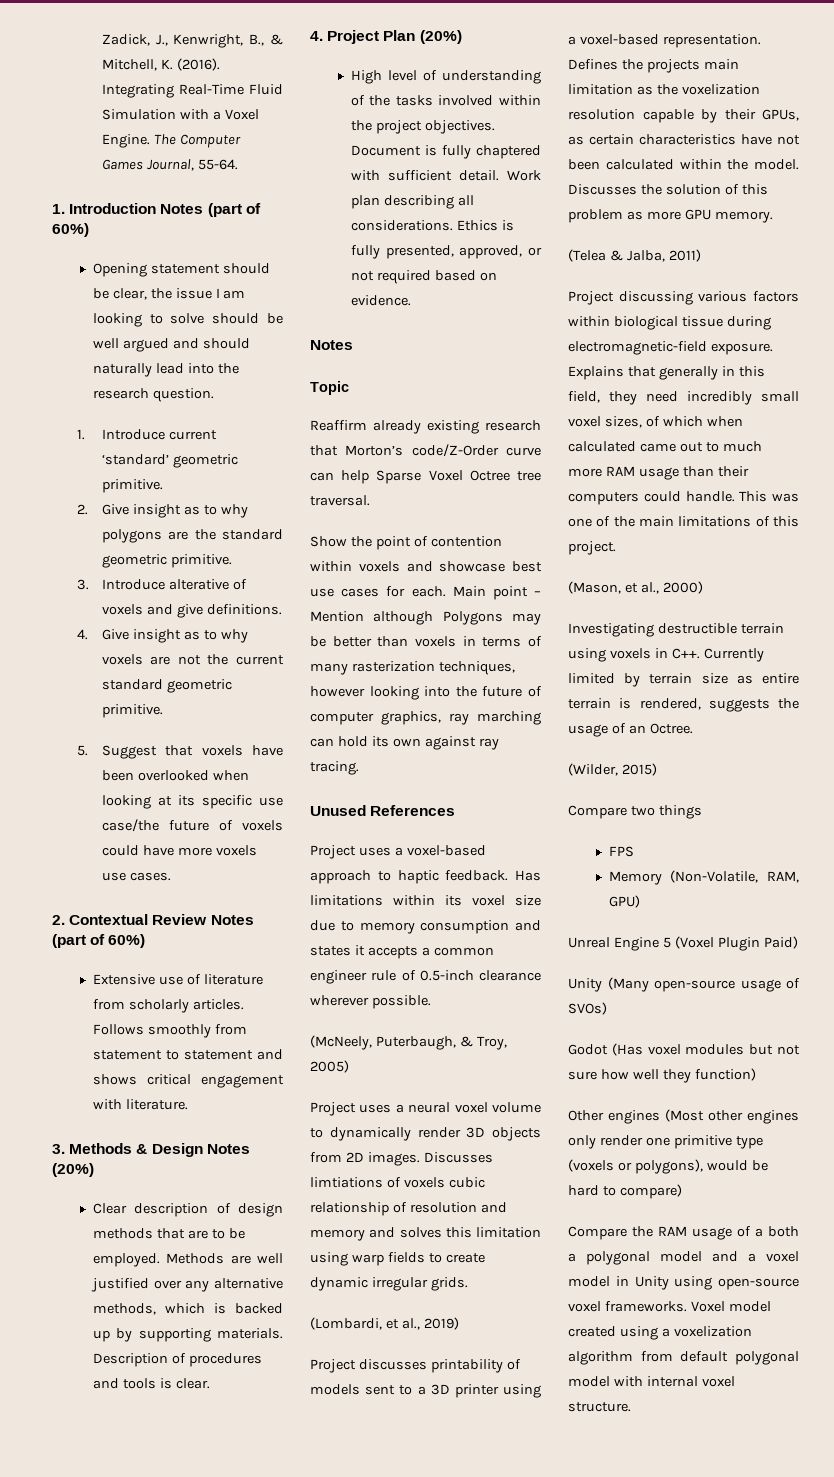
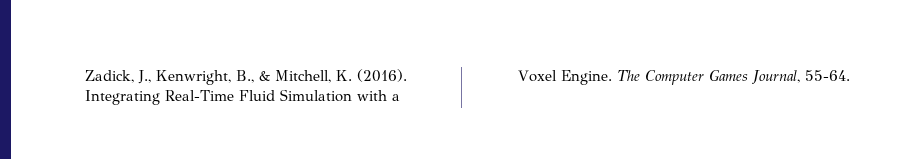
- 1. Introduction Notes (part of 60%)
- Opening statement should be clear, the issue I am looking to solve should be well argued and should naturally lead into the research question.
- 1. Introduce current ‘standard’ geometric primitive.
- 2. Give insight as to why polygons are the standard geometric primitive.
- 3. Introduce alterative of voxels and give definitions.
- 4. Give insight as to why voxels are not the current standard geometric primitive.
- 5. Suggest that voxels have been overlooked when looking at its specific use case/the future of voxels could have more voxels use cases.
- 2. Contextual Review Notes (part of 60%)
- Extensive use of literature from scholarly articles. Follows smoothly from statement to statement and shows critical engagement with literature.
- 3. Methods & Design Notes (20%)
- Clear description of design methods that are to be employed. Methods are well justified over any alternative methods, which is backed up by supporting materials. Description of procedures and tools is clear.
- 4. Project Plan (20%)
- High level of understanding of the tasks involved within the project objectives. Document is fully chaptered with sufficient detail. Work plan describing all considerations. Ethics is fully presented, approved, or not required based on evidence.
- Notes
- Topic
- Reaffirm already existing research that Morton’s code/Z-Order curve can help Sparse Voxel Octree tree traversal.
- Show the point of contention within voxels and showcase best use cases for each. Main point – Mention although Polygons may be better than voxels in terms of many rasterization techniques, however looking into the future of computer graphics, ray marching can hold its own against ray tracing.
- Unused References
- Project uses a voxel-based approach to haptic feedback. Has limitations within its voxel size due to memory consumption and states it accepts a common engineer rule of 0.5-inch clearance wherever possible.
- (McNeely, Puterbaugh, & Troy, 2005)
- Project uses a neural voxel volume to dynamically render 3D objects from 2D images. Discusses limtiations of voxels cubic relationship of resolution and memory and solves this limitation using warp fields to create dynamic irregular grids.
- (Lombardi, et al., 2019)
- Project discusses printability of models sent to a 3D printer using a voxel-based representation. Defines the projects main limitation as the voxelization resolution capable by their GPUs, as certain characteristics have not been calculated within the model. Discusses the solution of this problem as more GPU memory.
- (Telea & Jalba, 2011)
- Project discussing various factors within biological tissue during electromagnetic-field exposure. Explains that generally in this field, they need incredibly small voxel sizes, of which when calculated came out to much more RAM usage than their computers could handle. This was one of the main limitations of this project.
- (Mason, et al., 2000)
- Investigating destructible terrain using voxels in C++. Currently limited by terrain size as entire terrain is rendered, suggests the usage of an Octree.
- (Wilder, 2015)
- Compare two things
- FPS
- Memory (Non-Volatile, RAM, GPU)
- Unreal Engine 5 (Voxel Plugin Paid)
- Unity (Many open-source usage of SVOs)
- Godot (Has voxel modules but not sure how well they function)
- Other engines (Most other engines only render one primitive type (voxels or polygons), would be hard to compare)
- Compare the RAM usage of a both a polygonal model and a voxel model in Unity using open-source voxel frameworks. Voxel model created using a voxelization algorithm from default polygonal model with internal voxel structure.

